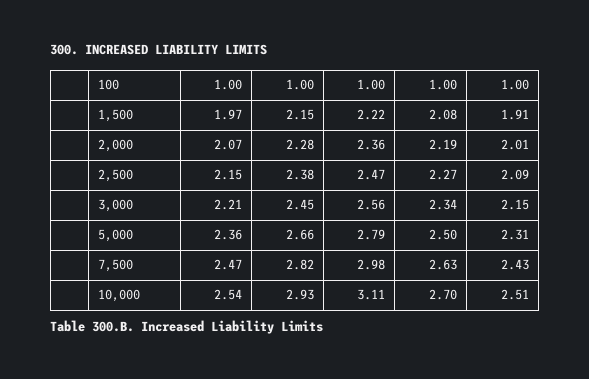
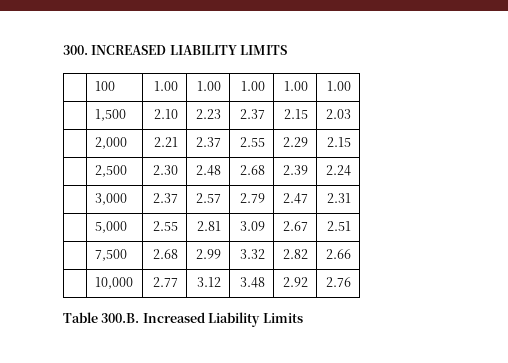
- | 1,500 | 1.97 | 2.15 | 2.22 | 2.08 | 1.91
- | 2,000 | 2.07 | 2.28 | 2.36 | 2.19 | 2.01
- | 2,500 | 2.15 | 2.38 | 2.47 | 2.27 | 2.09
- | 3,000 | 2.21 | 2.45 | 2.56 | 2.34 | 2.15
- | 5,000 | 2.36 | 2.66 | 2.79 | 2.50 | 2.31
- | 7,500 | 2.47 | 2.82 | 2.98 | 2.63 | 2.43
- | 10,000 | 2.54 | 2.93 | 3.11 | 2.70 | 2.51
+ | 1,500 | 2.10 | 2.23 | 2.37 | 2.15 | 2.03
+ | 2,000 | 2.21 | 2.37 | 2.55 | 2.29 | 2.15
+ | 2,500 | 2.30 | 2.48 | 2.68 | 2.39 | 2.24
+ | 3,000 | 2.37 | 2.57 | 2.79 | 2.47 | 2.31
+ | 5,000 | 2.55 | 2.81 | 3.09 | 2.67 | 2.51
+ | 7,500 | 2.68 | 2.99 | 3.32 | 2.82 | 2.66
+ | 10,000 | 2.77 | 3.12 | 3.48 | 2.92 | 2.76

